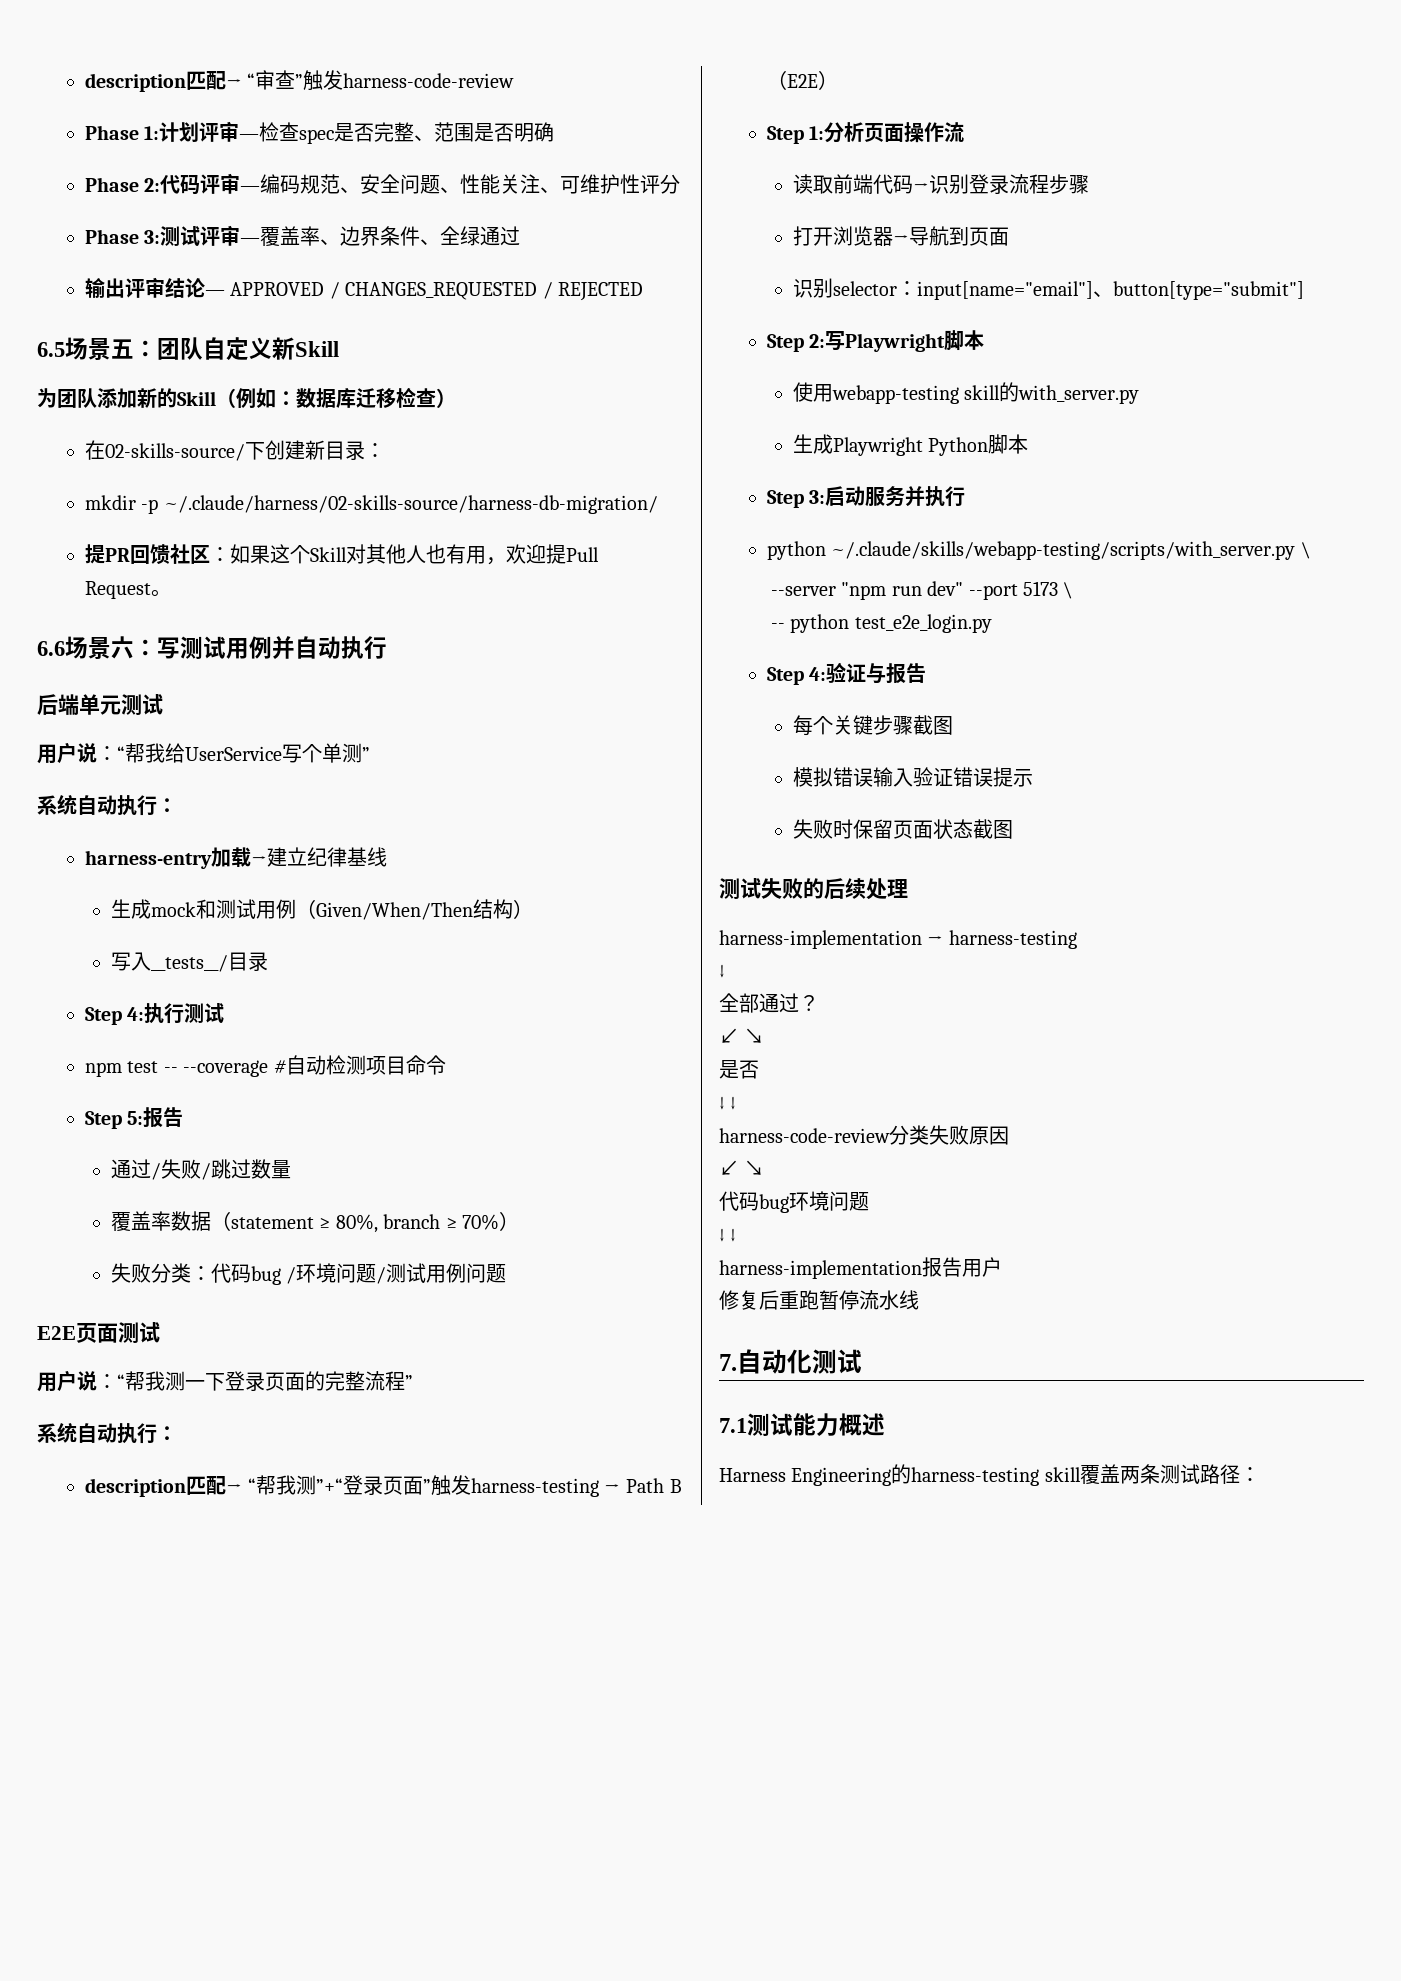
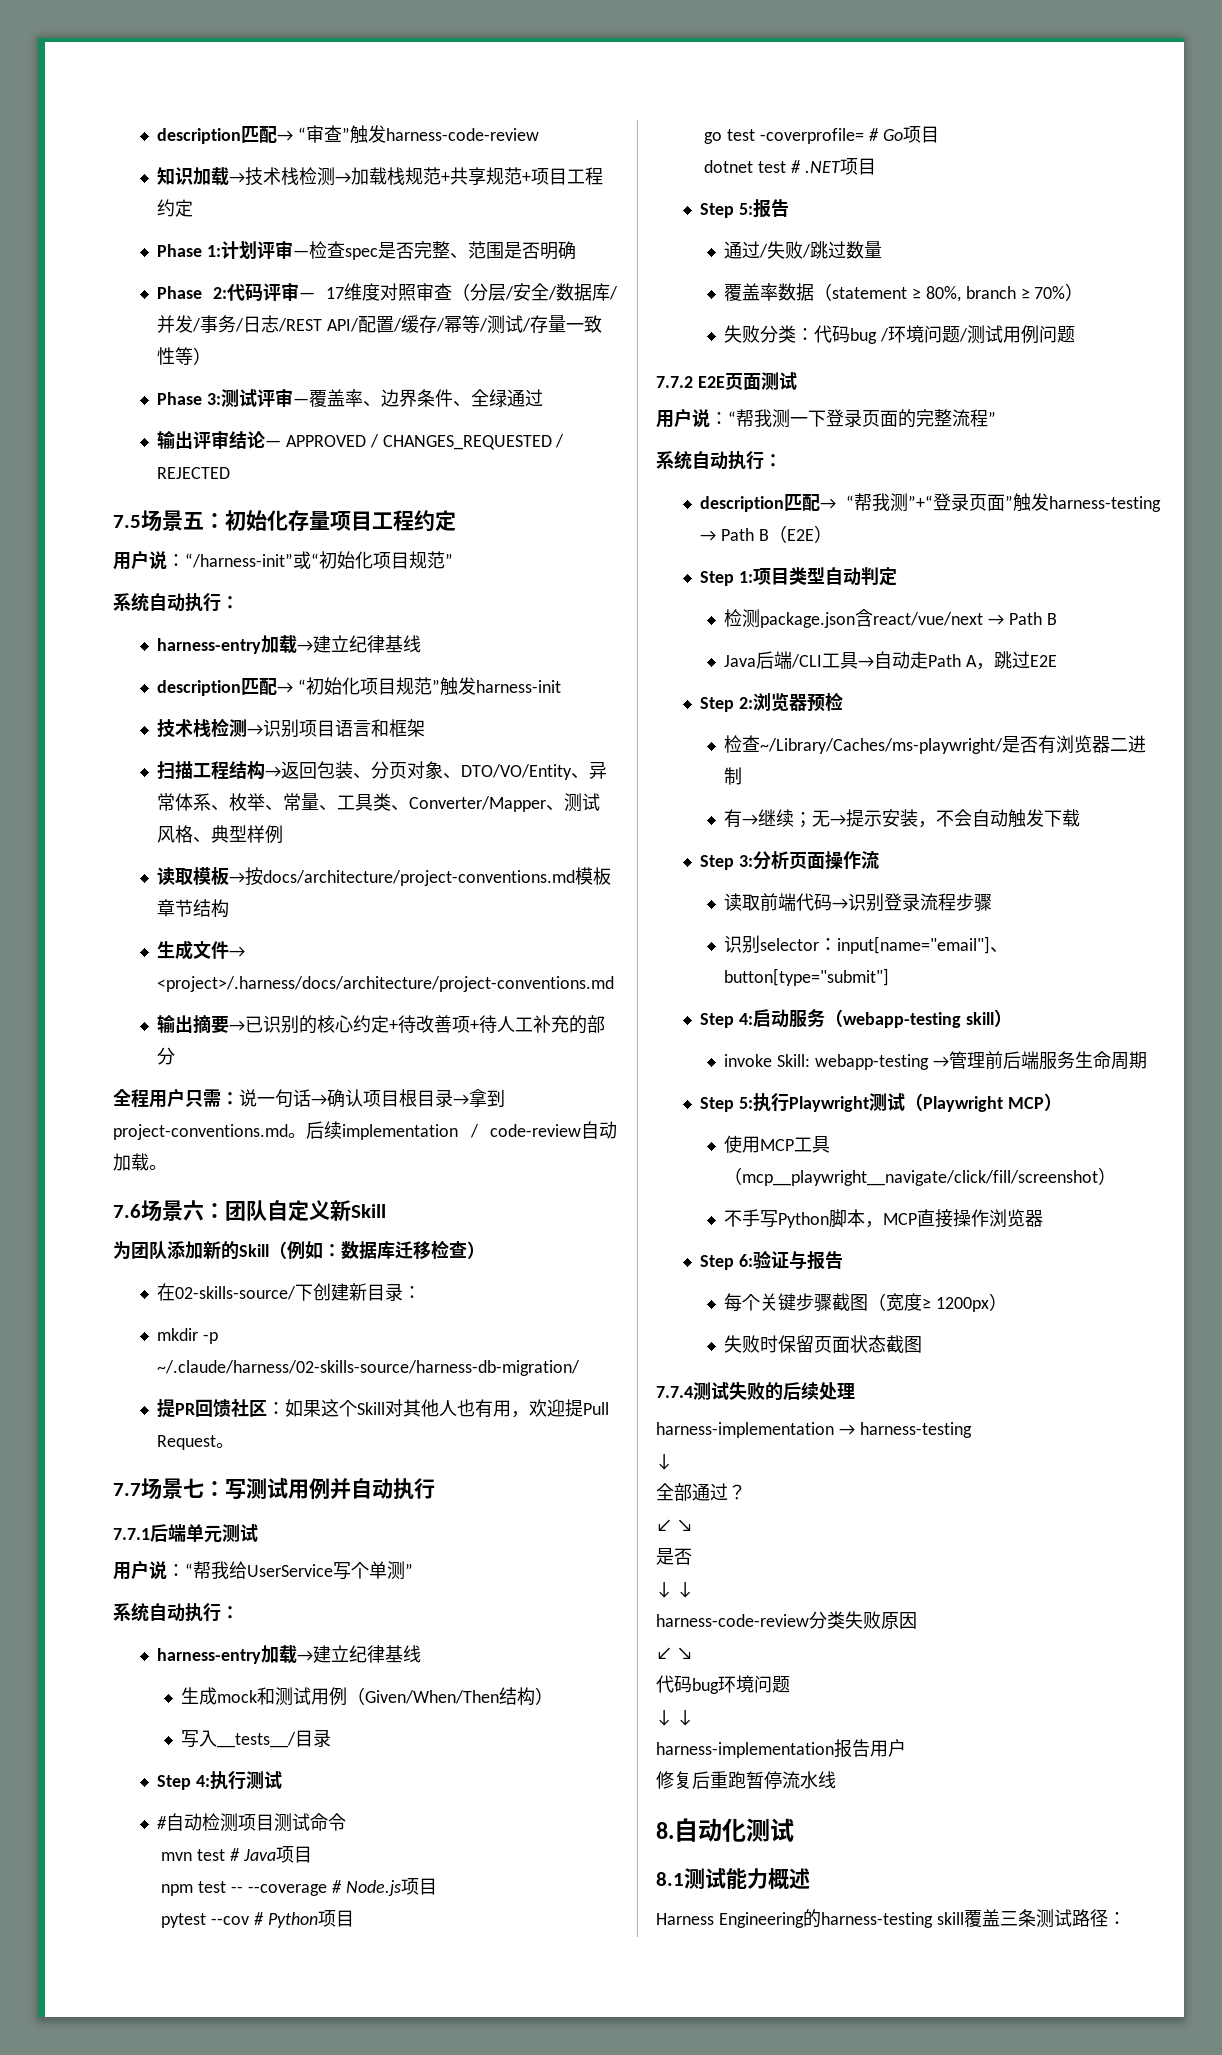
+ 知识加载→技术栈检测→加载栈规范+共享规范+项目工程约定
- Phase 2:代码评审—编码规范、安全问题、性能关注、可维护性评分
+ Phase 2:代码评审— 17维度对照审查（分层/安全/数据库/并发/事务/日志/REST API/配置/缓存/幂等/测试/存量一致性等）
- 6.5场景五：团队自定义新Skill
+ 7.5场景五：初始化存量项目工程约定
+ 用户说：“/harness-init”或“初始化项目规范”
+ 系统自动执行：
+ harness-entry加载→建立纪律基线
+ description匹配→ “初始化项目规范”触发harness-init
+ 技术栈检测→识别项目语言和框架
+ 扫描工程结构→返回包装、分页对象、DTO/VO/Entity、异常体系、枚举、常量、工具类、Converter/Mapper、测试风格、典型样例
+ 读取模板→按docs/architecture/project-conventions.md模板章节结构
+ 生成文件→ <project>/.harness/docs/architecture/project-conventions.md
+ 输出摘要→已识别的核心约定+待改善项+待人工补充的部分
+ 全程用户只需：说一句话→确认项目根目录→拿到project-conventions.md。后续implementation / code-review自动加载。
+ 7.6场景六：团队自定义新Skill
- 6.6场景六：写测试用例并自动执行
+ 7.7场景七：写测试用例并自动执行
- 后端单元测试
+ 7.7.1后端单元测试
- npm test -- --coverage #自动检测项目命令
+ #自动检测项目测试命令
+ mvn test # Java项目
+ npm test -- --coverage # Node.js项目
+ pytest --cov # Python项目
+ go test -coverprofile= # Go项目
+ dotnet test # .NET项目
- E2E页面测试
+ 7.7.2 E2E页面测试
- Step 1:分析页面操作流
+ Step 1:项目类型自动判定
+ 检测package.json含react/vue/next → Path B
+ Java后端/CLI工具→自动走Path A，跳过E2E
+ Step 2:浏览器预检
+ 检查~/Library/Caches/ms-playwright/是否有浏览器二进制
+ 有→继续；无→提示安装，不会自动触发下载
+ Step 3:分析页面操作流
- 打开浏览器→导航到页面
- Step 2:写Playwright脚本
- 使用webapp-testing skill的with_server.py
- 生成Playwright Python脚本
- Step 3:启动服务并执行
- python ~/.claude/skills/webapp-testing/scripts/with_server.py \
- --server "npm run dev" --port 5173 \
- -- python test_e2e_login.py
- Step 4:验证与报告
+ Step 4:启动服务（webapp-testing skill）
+ invoke Skill: webapp-testing →管理前后端服务生命周期
+ Step 5:执行Playwright测试（Playwright MCP）
+ 使用MCP工具（mcp__playwright__navigate/click/fill/screenshot）
+ 不手写Python脚本，MCP直接操作浏览器
+ Step 6:验证与报告
- 每个关键步骤截图
- 模拟错误输入验证错误提示
+ 每个关键步骤截图（宽度≥ 1200px）
- 测试失败的后续处理
+ 7.7.4测试失败的后续处理
- 7.自动化测试
+ 8.自动化测试
- 7.1测试能力概述
+ 8.1测试能力概述
- Harness Engineering的harness-testing skill覆盖两条测试路径：
+ Harness Engineering的harness-testing skill覆盖三条测试路径：

